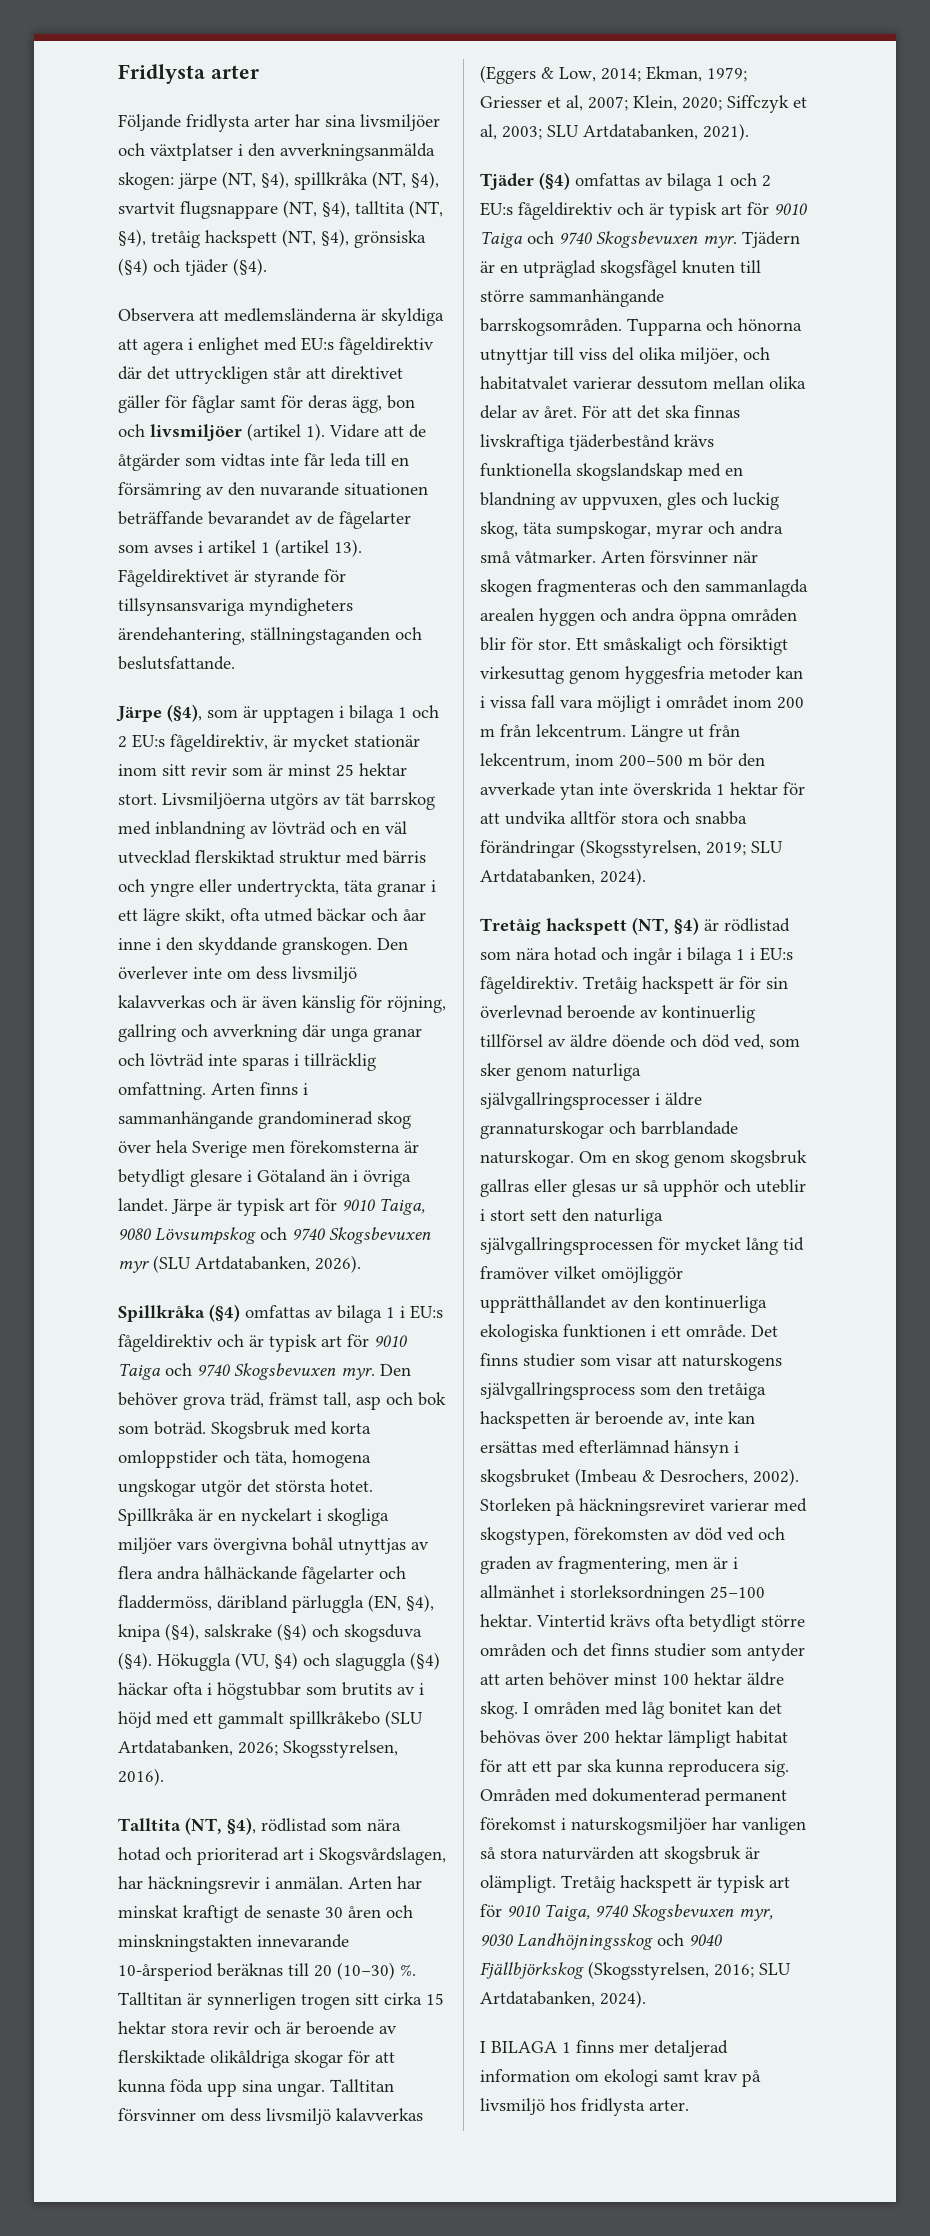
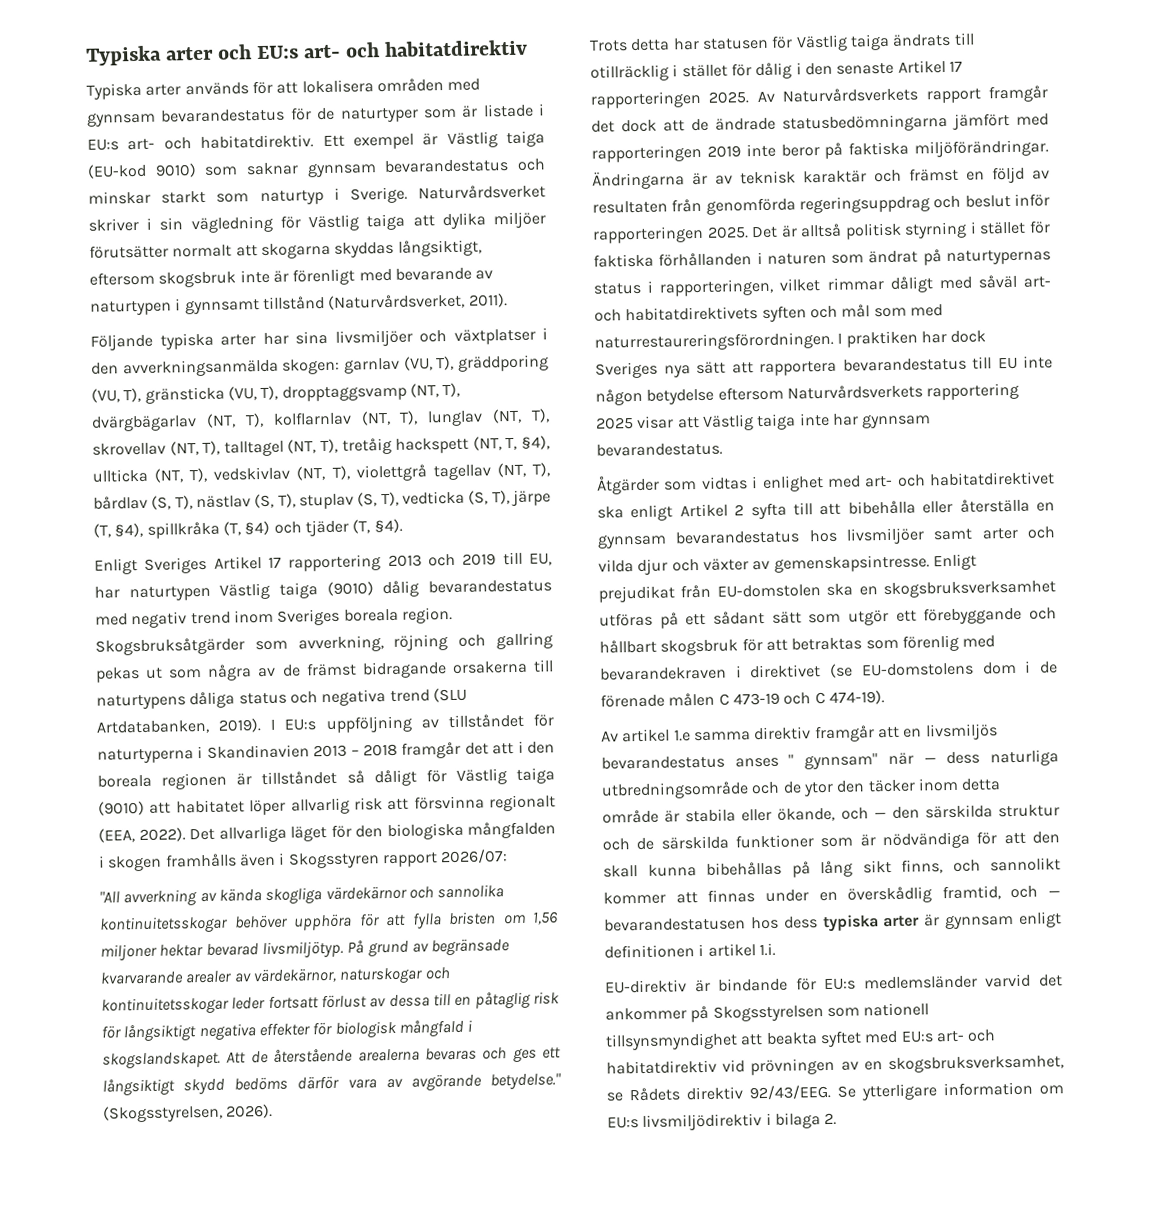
- Fridlysta arter
+ Typiska arter och EU:s art- och habitatdirektiv
+ Typiska arter används för att lokalisera områden med gynnsam bevarandestatus för de naturtyper som är listade i EU:s art- och habitatdirektiv. Ett exempel är Västlig taiga (EU-kod 9010) som saknar gynnsam bevarandestatus och minskar starkt som naturtyp i Sverige. Naturvårdsverket skriver i sin vägledning för Västlig taiga att dylika miljöer förutsätter normalt att skogarna skyddas långsiktigt, eftersom skogsbruk inte är förenligt med bevarande av naturtypen i gynnsamt tillstånd (Naturvårdsverket, 2011).
- Följande fridlysta arter har sina livsmiljöer och växtplatser i den avverkningsanmälda skogen: järpe (NT, §4), spillkråka (NT, §4), svartvit flugsnappare (NT, §4), talltita (NT, §4), tretåig hackspett (NT, §4), grönsiska (§4) och tjäder (§4).
- Observera att medlemsländerna är skyldiga att agera i enlighet med EU:s fågeldirektiv där det uttryckligen står att direktivet gäller för fåglar samt för deras ägg, bon och livsmiljöer (artikel 1). Vidare att de åtgärder som vidtas inte får leda till en försämring av den nuvarande situationen beträffande bevarandet av de fågelarter som avses i artikel 1 (artikel 13). Fågeldirektivet är styrande för tillsynsansvariga myndigheters ärendehantering, ställningstaganden och beslutsfattande.
- Järpe (§4), som är upptagen i bilaga 1 och 2 EU:s fågeldirektiv, är mycket stationär inom sitt revir som är minst 25 hektar stort. Livsmiljöerna utgörs av tät barrskog med inblandning av lövträd och en väl utvecklad flerskiktad struktur med bärris och yngre eller undertryckta, täta granar i ett lägre skikt, ofta utmed bäckar och åar inne i den skyddande granskogen. Den överlever inte om dess livsmiljö kalavverkas och är även känslig för röjning, gallring och avverkning där unga granar och lövträd inte sparas i tillräcklig omfattning. Arten finns i sammanhängande grandominerad skog över hela Sverige men förekomsterna är betydligt glesare i Götaland än i övriga landet. Järpe är typisk art för 9010 Taiga, 9080 Lövsumpskog och 9740 Skogsbevuxen myr (SLU Artdatabanken, 2026).
- Spillkråka (§4) omfattas av bilaga 1 i EU:s fågeldirektiv och är typisk art för 9010 Taiga och 9740 Skogsbevuxen myr. Den behöver grova träd, främst tall, asp och bok som boträd. Skogsbruk med korta omloppstider och täta, homogena ungskogar utgör det största hotet. Spillkråka är en nyckelart i skogliga miljöer vars övergivna bohål utnyttjas av flera andra hålhäckande fågelarter och fladdermöss, däribland pärluggla (EN, §4), knipa (§4), salskrake (§4) och skogsduva (§4). Hökuggla (VU, §4) och slaguggla (§4) häckar ofta i högstubbar som brutits av i höjd med ett gammalt spillkråkebo (SLU Artdatabanken, 2026; Skogsstyrelsen, 2016).
- Talltita (NT, §4), rödlistad som nära hotad och prioriterad art i Skogsvårdslagen, har häckningsrevir i anmälan. Arten har minskat kraftigt de senaste 30 åren och minskningstakten innevarande 10-årsperiod beräknas till 20 (10–30) %. Talltitan är synnerligen trogen sitt cirka 15 hektar stora revir och är beroende av flerskiktade olikåldriga skogar för att kunna föda upp sina ungar. Talltitan försvinner om dess livsmiljö kalavverkas (Eggers & Low, 2014; Ekman, 1979; Griesser et al, 2007; Klein, 2020; Siffczyk et al, 2003; SLU Artdatabanken, 2021).
- Tjäder (§4) omfattas av bilaga 1 och 2 EU:s fågeldirektiv och är typisk art för 9010 Taiga och 9740 Skogsbevuxen myr. Tjädern är en utpräglad skogsfågel knuten till större sammanhängande barrskogsområden. Tupparna och hönorna utnyttjar till viss del olika miljöer, och habitatvalet varierar dessutom mellan olika delar av året. För att det ska finnas livskraftiga tjäderbestånd krävs funktionella skogslandskap med en blandning av uppvuxen, gles och luckig skog, täta sumpskogar, myrar och andra små våtmarker. Arten försvinner när skogen fragmenteras och den sammanlagda arealen hyggen och andra öppna områden blir för stor. Ett småskaligt och försiktigt virkesuttag genom hyggesfria metoder kan i vissa fall vara möjligt i området inom 200 m från lekcentrum. Längre ut från lekcentrum, inom 200–500 m bör den avverkade ytan inte överskrida 1 hektar för att undvika alltför stora och snabba förändringar (Skogsstyrelsen, 2019; SLU Artdatabanken, 2024).
- Tretåig hackspett (NT, §4) är rödlistad som nära hotad och ingår i bilaga 1 i EU:s fågeldirektiv. Tretåig hackspett är för sin överlevnad beroende av kontinuerlig tillförsel av äldre döende och död ved, som sker genom naturliga självgallringsprocesser i äldre grannaturskogar och barrblandade naturskogar. Om en skog genom skogsbruk gallras eller glesas ur så upphör och uteblir i stort sett den naturliga självgallringsprocessen för mycket lång tid framöver vilket omöjliggör upprätthållandet av den kontinuerliga ekologiska funktionen i ett område. Det finns studier som visar att naturskogens självgallringsprocess som den tretåiga hackspetten är beroende av, inte kan ersättas med efterlämnad hänsyn i skogsbruket (Imbeau & Desrochers, 2002). Storleken på häckningsreviret varierar med skogstypen, förekomsten av död ved och graden av fragmentering, men är i allmänhet i storleksordningen 25–100 hektar. Vintertid krävs ofta betydligt större områden och det finns studier som antyder att arten behöver minst 100 hektar äldre skog. I områden med låg bonitet kan det behövas över 200 hektar lämpligt habitat för att ett par ska kunna reproducera sig. Områden med dokumenterad permanent förekomst i naturskogsmiljöer har vanligen så stora naturvärden att skogsbruk är olämpligt. Tretåig hackspett är typisk art för 9010 Taiga, 9740 Skogsbevuxen myr, 9030 Landhöjningsskog och 9040 Fjällbjörkskog (Skogsstyrelsen, 2016; SLU Artdatabanken, 2024).
- I BILAGA 1 finns mer detaljerad information om ekologi samt krav på livsmiljö hos fridlysta arter.
+ Följande typiska arter har sina livsmiljöer och växtplatser i den avverkningsanmälda skogen: garnlav (VU, T), gräddporing (VU, T), gränsticka (VU, T), dropptaggsvamp (NT, T), dvärgbägarlav (NT, T), kolflarnlav (NT, T), lunglav (NT, T), skrovellav (NT, T), talltagel (NT, T), tretåig hackspett (NT, T, §4), ullticka (NT, T), vedskivlav (NT, T), violettgrå tagellav (NT, T), bårdlav (S, T), nästlav (S, T), stuplav (S, T), vedticka (S, T), järpe (T, §4), spillkråka (T, §4) och tjäder (T, §4).
+ Enligt Sveriges Artikel 17 rapportering 2013 och 2019 till EU, har naturtypen Västlig taiga (9010) dålig bevarandestatus med negativ trend inom Sveriges boreala region. Skogsbruksåtgärder som avverkning, röjning och gallring pekas ut som några av de främst bidragande orsakerna till naturtypens dåliga status och negativa trend (SLU Artdatabanken, 2019). I EU:s uppföljning av tillståndet för naturtyperna i Skandinavien 2013 – 2018 framgår det att i den boreala regionen är tillståndet så dåligt för Västlig taiga (9010) att habitatet löper allvarlig risk att försvinna regionalt (EEA, 2022). Det allvarliga läget för den biologiska mångfalden i skogen framhålls även i Skogsstyren rapport 2026/07:
+ "All avverkning av kända skogliga värdekärnor och sannolika kontinuitetsskogar behöver upphöra för att fylla bristen om 1,56 miljoner hektar bevarad livsmiljötyp. På grund av begränsade kvarvarande arealer av värdekärnor, naturskogar och kontinuitetsskogar leder fortsatt förlust av dessa till en påtaglig risk för långsiktigt negativa effekter för biologisk mångfald i skogslandskapet. Att de återstående arealerna bevaras och ges ett långsiktigt skydd bedöms därför vara av avgörande betydelse." (Skogsstyrelsen, 2026).
+ Trots detta har statusen för Västlig taiga ändrats till otillräcklig i stället för dålig i den senaste Artikel 17 rapporteringen 2025. Av Naturvårdsverkets rapport framgår det dock att de ändrade statusbedömningarna jämfört med rapporteringen 2019 inte beror på faktiska miljöförändringar. Ändringarna är av teknisk karaktär och främst en följd av resultaten från genomförda regeringsuppdrag och beslut inför rapporteringen 2025. Det är alltså politisk styrning i stället för faktiska förhållanden i naturen som ändrat på naturtypernas status i rapporteringen, vilket rimmar dåligt med såväl art- och habitatdirektivets syften och mål som med naturrestaureringsförordningen. I praktiken har dock Sveriges nya sätt att rapportera bevarandestatus till EU inte någon betydelse eftersom Naturvårdsverkets rapportering 2025 visar att Västlig taiga inte har gynnsam bevarandestatus.
+ Åtgärder som vidtas i enlighet med art- och habitatdirektivet ska enligt Artikel 2 syfta till att bibehålla eller återställa en gynnsam bevarandestatus hos livsmiljöer samt arter och vilda djur och växter av gemenskapsintresse. Enligt prejudikat från EU-domstolen ska en skogsbruksverksamhet utföras på ett sådant sätt som utgör ett förebyggande och hållbart skogsbruk för att betraktas som förenlig med bevarandekraven i direktivet (se EU-domstolens dom i de förenade målen C 473-19 och C 474-19).
+ Av artikel 1.e samma direktiv framgår att en livsmiljös bevarandestatus anses " gynnsam" när — dess naturliga utbredningsområde och de ytor den täcker inom detta område är stabila eller ökande, och — den särskilda struktur och de särskilda funktioner som är nödvändiga för att den skall kunna bibehållas på lång sikt finns, och sannolikt kommer att finnas under en överskådlig framtid, och — bevarandestatusen hos dess typiska arter är gynnsam enligt definitionen i artikel 1.i.
+ EU-direktiv är bindande för EU:s medlemsländer varvid det ankommer på Skogsstyrelsen som nationell tillsynsmyndighet att beakta syftet med EU:s art- och habitatdirektiv vid prövningen av en skogsbruksverksamhet, se Rådets direktiv 92/43/EEG. Se ytterligare information om EU:s livsmiljödirektiv i bilaga 2.

